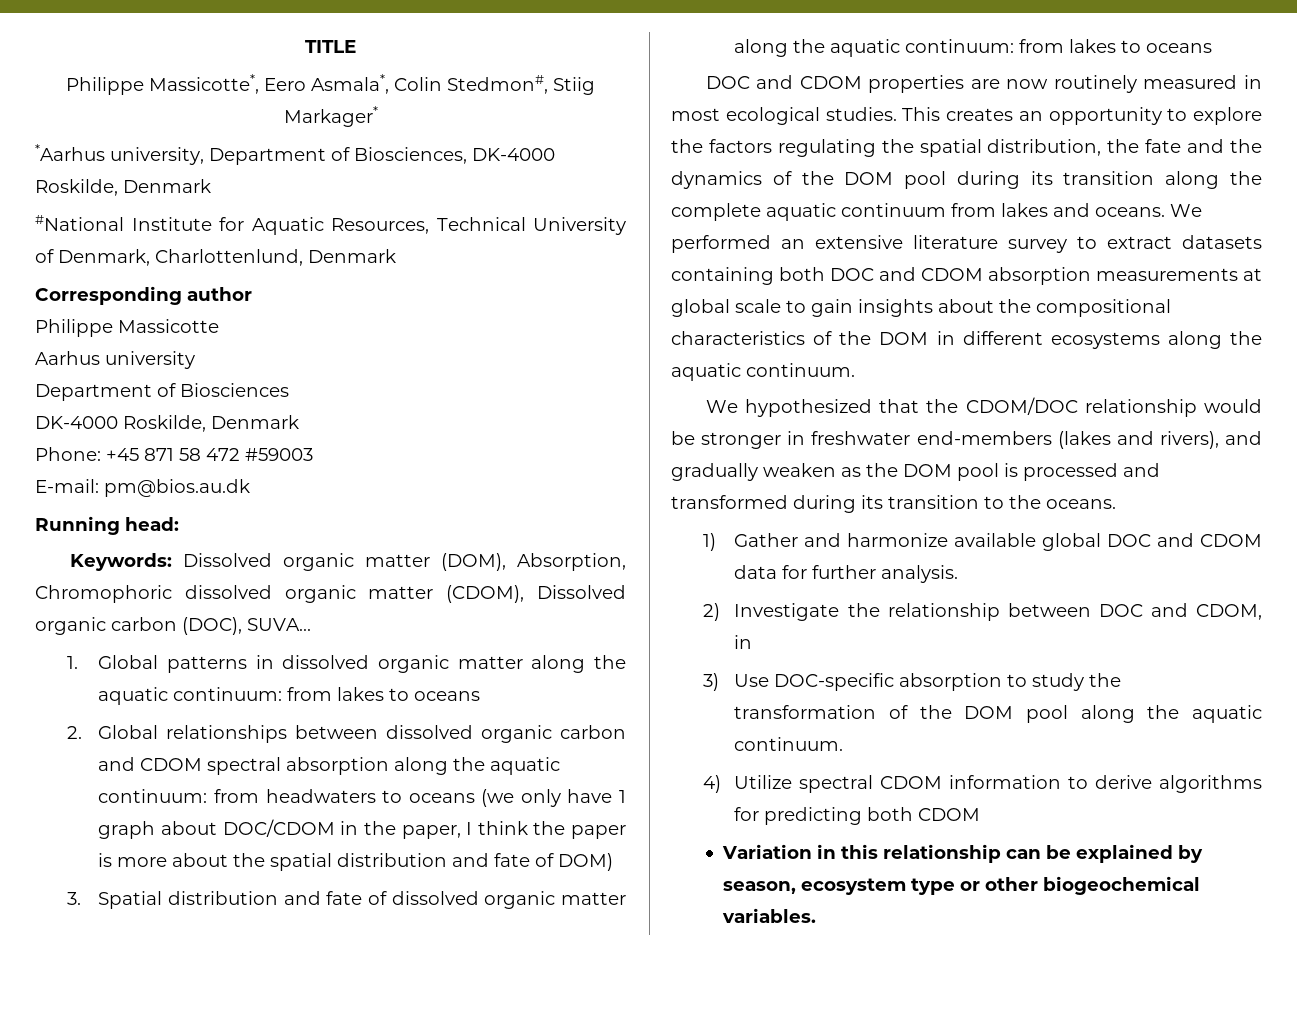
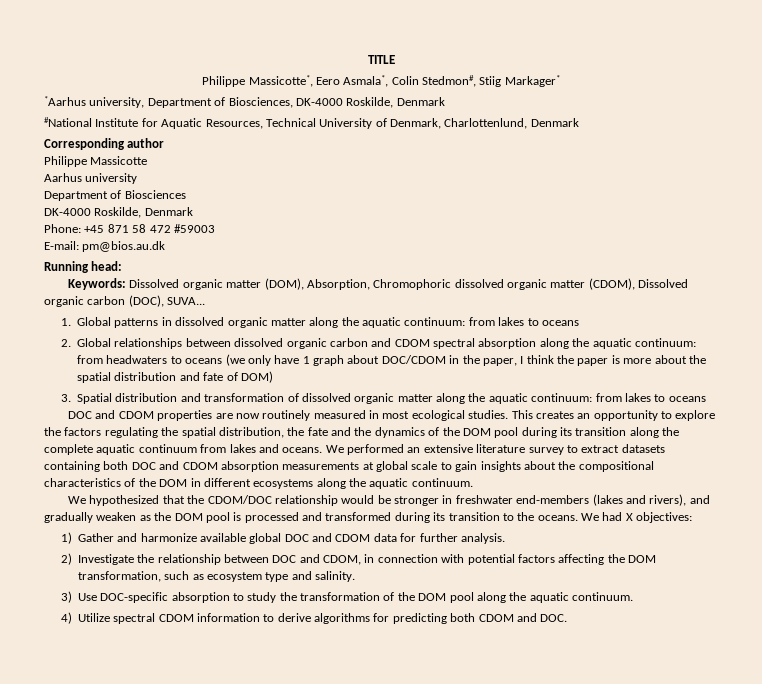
- 3. Spatial distribution and fate of dissolved organic matter along the aquatic continuum: from lakes to oceans
+ 3. Spatial distribution and transformation of dissolved organic matter along the aquatic continuum: from lakes to oceans
+ We had X objectives:
- 2) Investigate the relationship between DOC and CDOM, in
+ 2) Investigate the relationship between DOC and CDOM, in connection with potential factors affecting the DOM transformation, such as ecosystem type and salinity.
- 4) Utilize spectral CDOM information to derive algorithms for predicting both CDOM
- Variation in this relationship can be explained by season, ecosystem type or other biogeochemical variables.
+ 4) Utilize spectral CDOM information to derive algorithms for predicting both CDOM and DOC.

